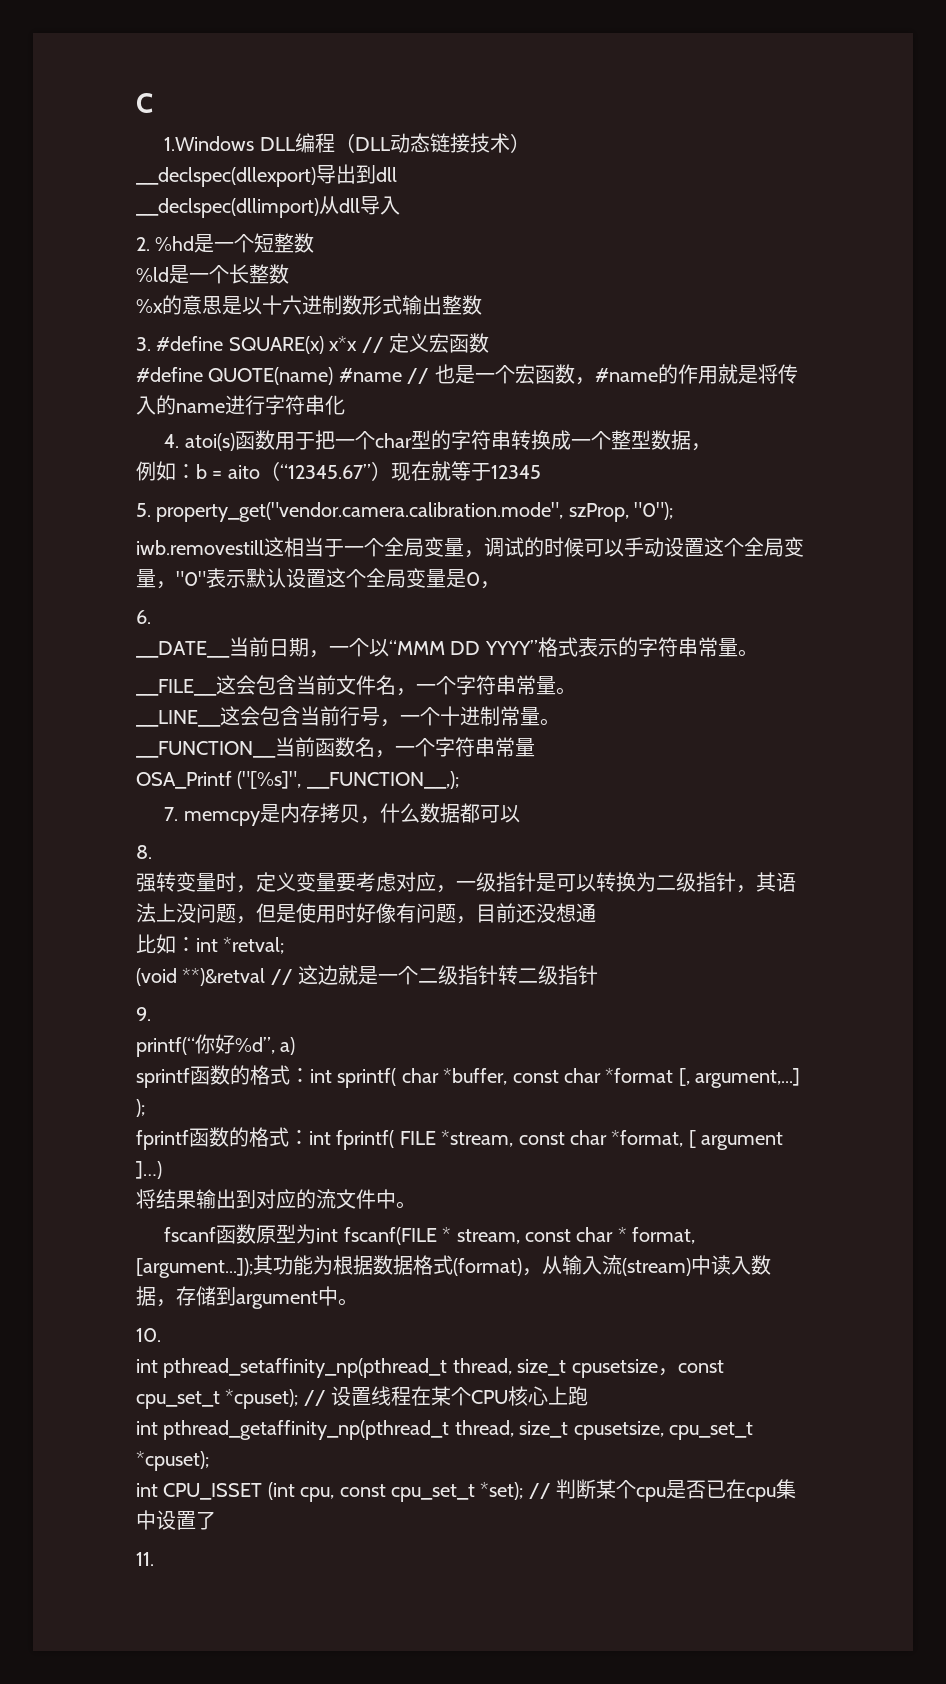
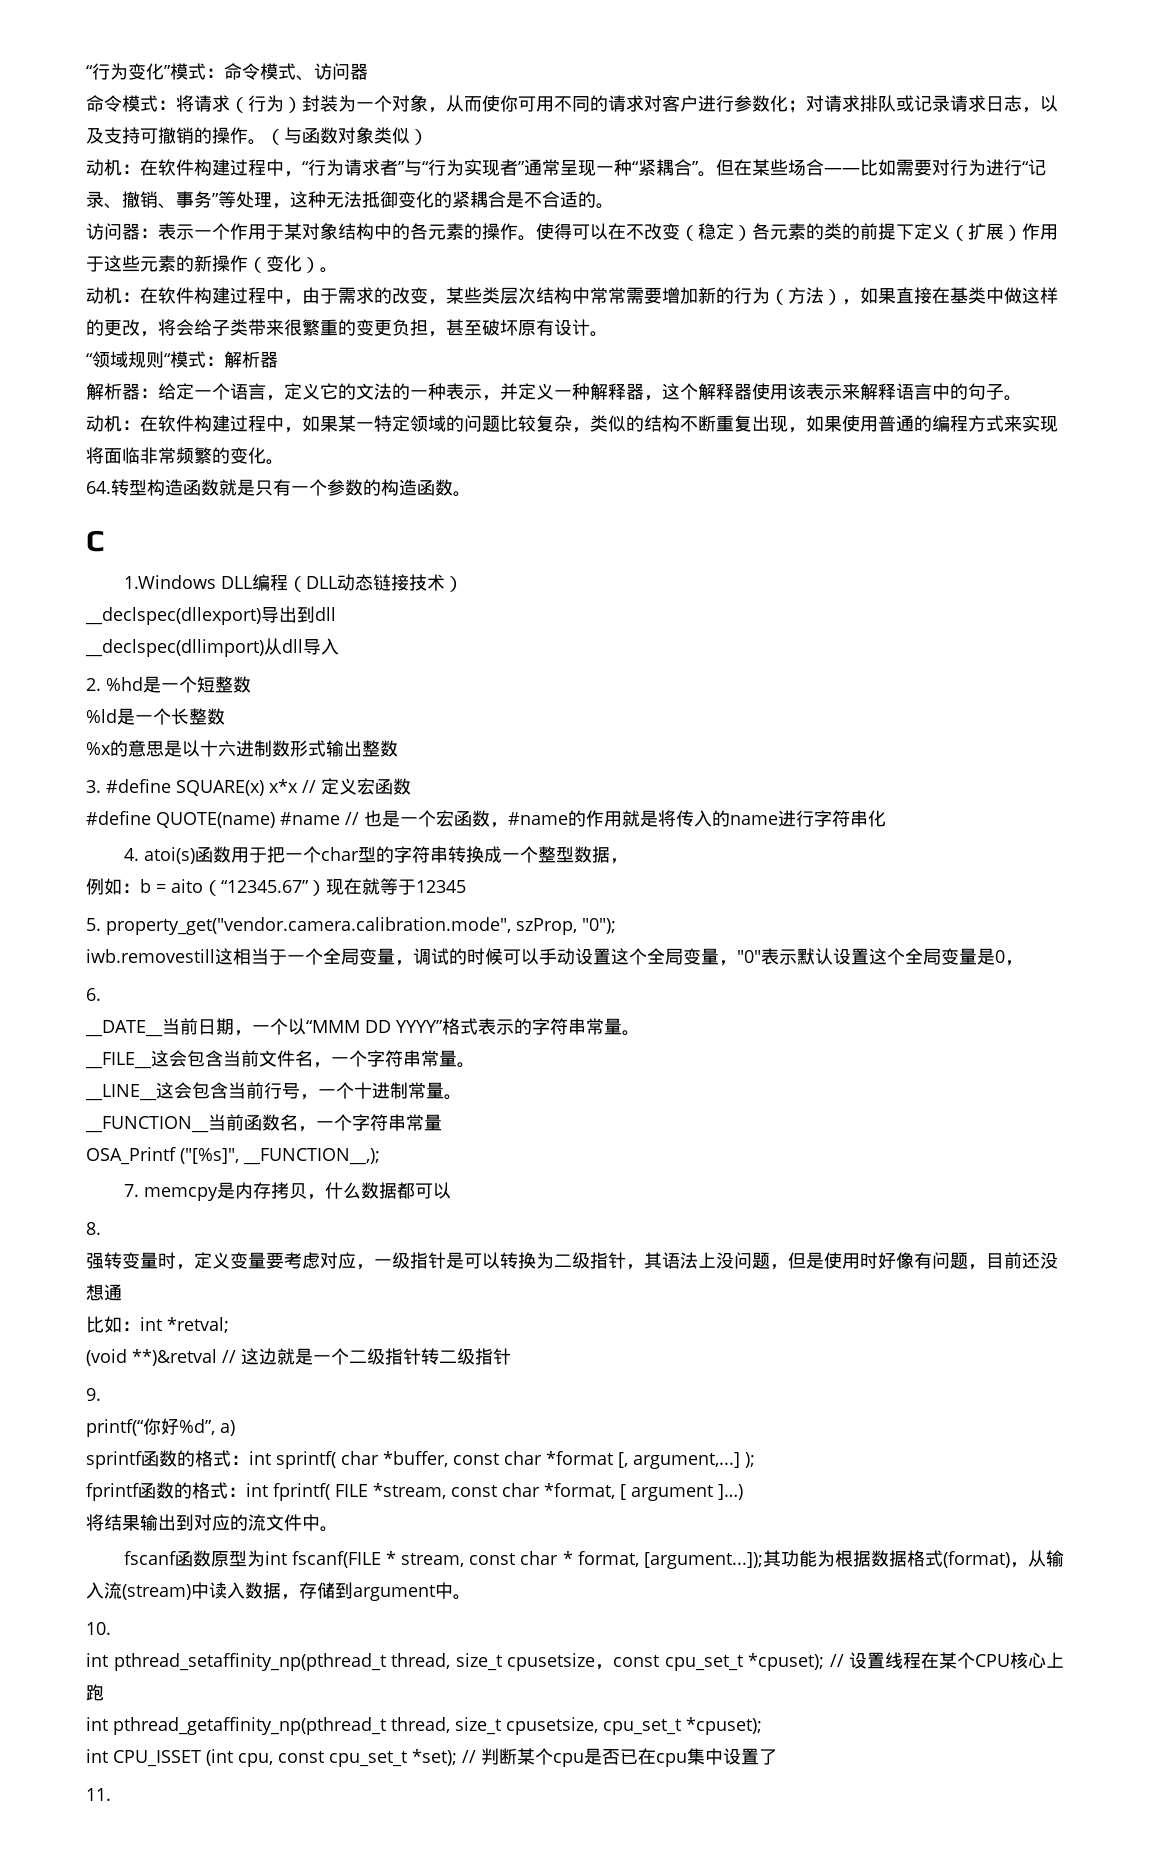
+ “行为变化”模式：命令模式、访问器
+ 命令模式：将请求（行为）封装为一个对象，从而使你可用不同的请求对客户进行参数化；对请求排队或记录请求日志，以及支持可撤销的操作。（与函数对象类似）
+ 动机：在软件构建过程中，“行为请求者”与“行为实现者”通常呈现一种“紧耦合”。但在某些场合——比如需要对行为进行“记录、撤销、事务”等处理，这种无法抵御变化的紧耦合是不合适的。
+ 访问器：表示一个作用于某对象结构中的各元素的操作。使得可以在不改变（稳定）各元素的类的前提下定义（扩展）作用于这些元素的新操作（变化）。
+ 动机：在软件构建过程中，由于需求的改变，某些类层次结构中常常需要增加新的行为（方法），如果直接在基类中做这样的更改，将会给子类带来很繁重的变更负担，甚至破坏原有设计。
+ “领域规则“模式：解析器
+ 解析器：给定一个语言，定义它的文法的一种表示，并定义一种解释器，这个解释器使用该表示来解释语言中的句子。
+ 动机：在软件构建过程中，如果某一特定领域的问题比较复杂，类似的结构不断重复出现，如果使用普通的编程方式来实现将面临非常频繁的变化。
+ 64.转型构造函数就是只有一个参数的构造函数。

